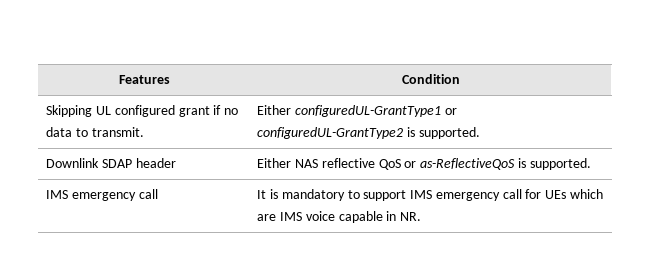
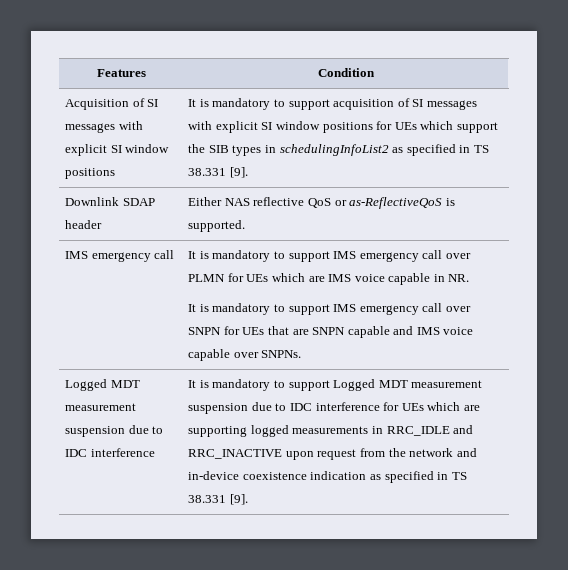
- Skipping UL configured grant if no data to transmit. | Either configuredUL-GrantType1 or configuredUL-GrantType2 is supported.
+ Acquisition of SI messages with explicit SI window positions | It is mandatory to support acquisition of SI messages with explicit SI window positions for UEs which support the SIB types in schedulingInfoList2 as specified in TS 38.331 [9].
- It is mandatory to support IMS emergency call for UEs which are IMS voice capable in NR.
+ It is mandatory to support IMS emergency call over PLMN for UEs which are IMS voice capable in NR.
+ It is mandatory to support IMS emergency call over SNPN for UEs that are SNPN capable and IMS voice capable over SNPNs.
+ Logged MDT measurement suspension due to IDC interference | It is mandatory to support Logged MDT measurement suspension due to IDC interference for UEs which are supporting logged measurements in RRC_IDLE and RRC_INACTIVE upon request from the network and in-device coexistence indication as specified in TS 38.331 [9].

